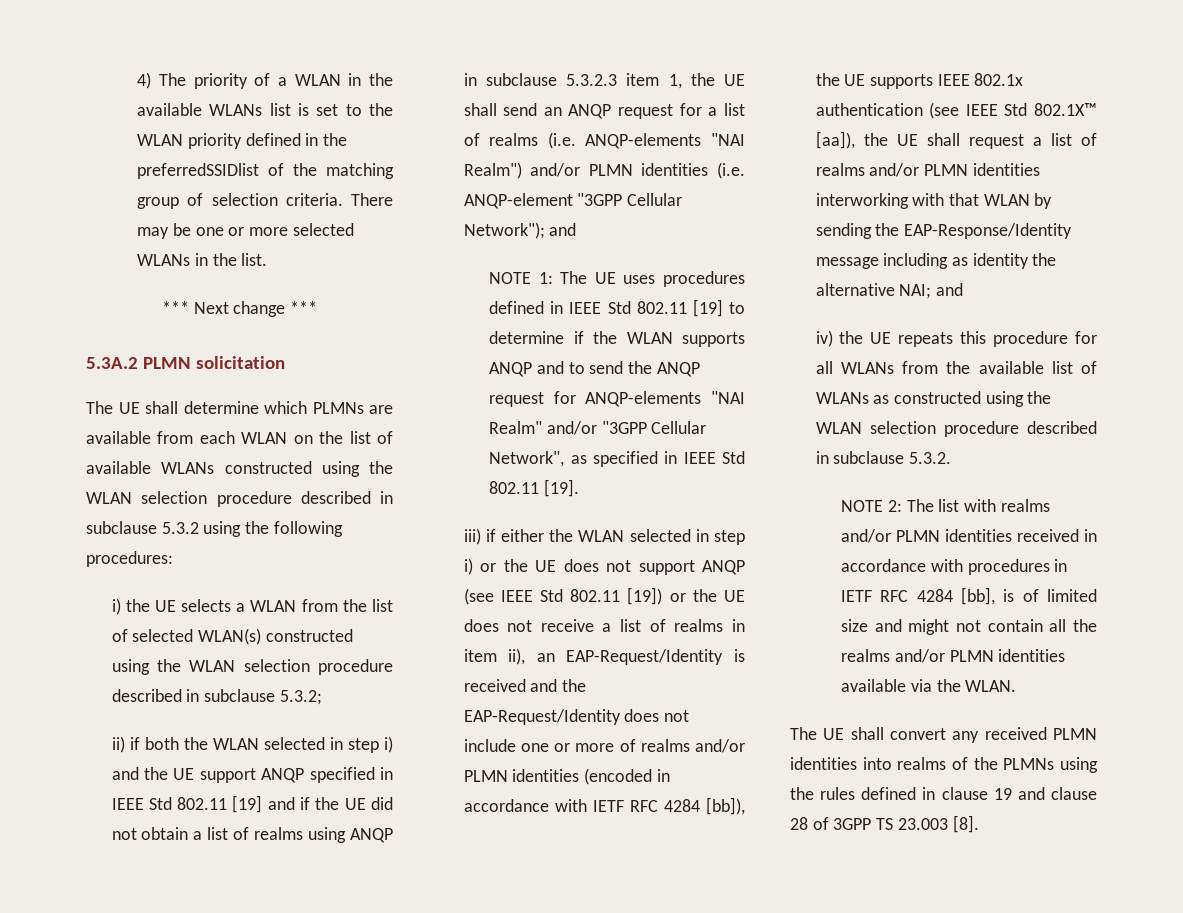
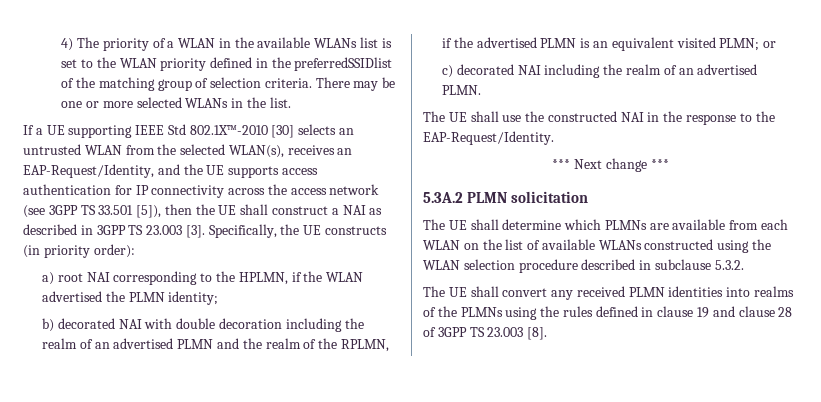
+ If a UE supporting IEEE Std 802.1X™-2010 [30] selects an untrusted WLAN from the selected WLAN(s), receives an EAP-Request/Identity, and the UE supports access authentication for IP connectivity across the access network (see 3GPP TS 33.501 [5]), then the UE shall construct a NAI as described in 3GPP TS 23.003 [3]. Specifically, the UE constructs (in priority order):
+ a) root NAI corresponding to the HPLMN, if the WLAN advertised the PLMN identity;
+ b) decorated NAI with double decoration including the realm of an advertised PLMN and the realm of the RPLMN, if the advertised PLMN is an equivalent visited PLMN; or
+ c) decorated NAI including the realm of an advertised PLMN.
+ The UE shall use the constructed NAI in the response to the EAP-Request/Identity.
- The UE shall determine which PLMNs are available from each WLAN on the list of available WLANs constructed using the WLAN selection procedure described in subclause 5.3.2 using the following procedures:
- i) the UE selects a WLAN from the list of selected WLAN(s) constructed using the WLAN selection procedure described in subclause 5.3.2;
- ii) if both the WLAN selected in step i) and the UE support ANQP specified in IEEE Std 802.11 [19] and if the UE did not obtain a list of realms using ANQP in subclause 5.3.2.3 item 1, the UE shall send an ANQP request for a list of realms (i.e. ANQP-elements "NAI Realm") and/or PLMN identities (i.e. ANQP-element "3GPP Cellular Network"); and
- NOTE 1: The UE uses procedures defined in IEEE Std 802.11 [19] to determine if the WLAN supports ANQP and to send the ANQP request for ANQP-elements "NAI Realm" and/or "3GPP Cellular Network", as specified in IEEE Std 802.11 [19].
- iii) if either the WLAN selected in step i) or the UE does not support ANQP (see IEEE Std 802.11 [19]) or the UE does not receive a list of realms in item ii), an EAP-Request/Identity is received and the EAP-Request/Identity does not include one or more of realms and/or PLMN identities (encoded in accordance with IETF RFC 4284 [bb]), the UE supports IEEE 802.1x authentication (see IEEE Std 802.1X™ [aa]), the UE shall request a list of realms and/or PLMN identities interworking with that WLAN by sending the EAP-Response/Identity message including as identity the alternative NAI; and
- iv) the UE repeats this procedure for all WLANs from the available list of WLANs as constructed using the WLAN selection procedure described in subclause 5.3.2.
- NOTE 2: The list with realms and/or PLMN identities received in accordance with procedures in IETF RFC 4284 [bb], is of limited size and might not contain all the realms and/or PLMN identities available via the WLAN.
+ The UE shall determine which PLMNs are available from each WLAN on the list of available WLANs constructed using the WLAN selection procedure described in subclause 5.3.2.

